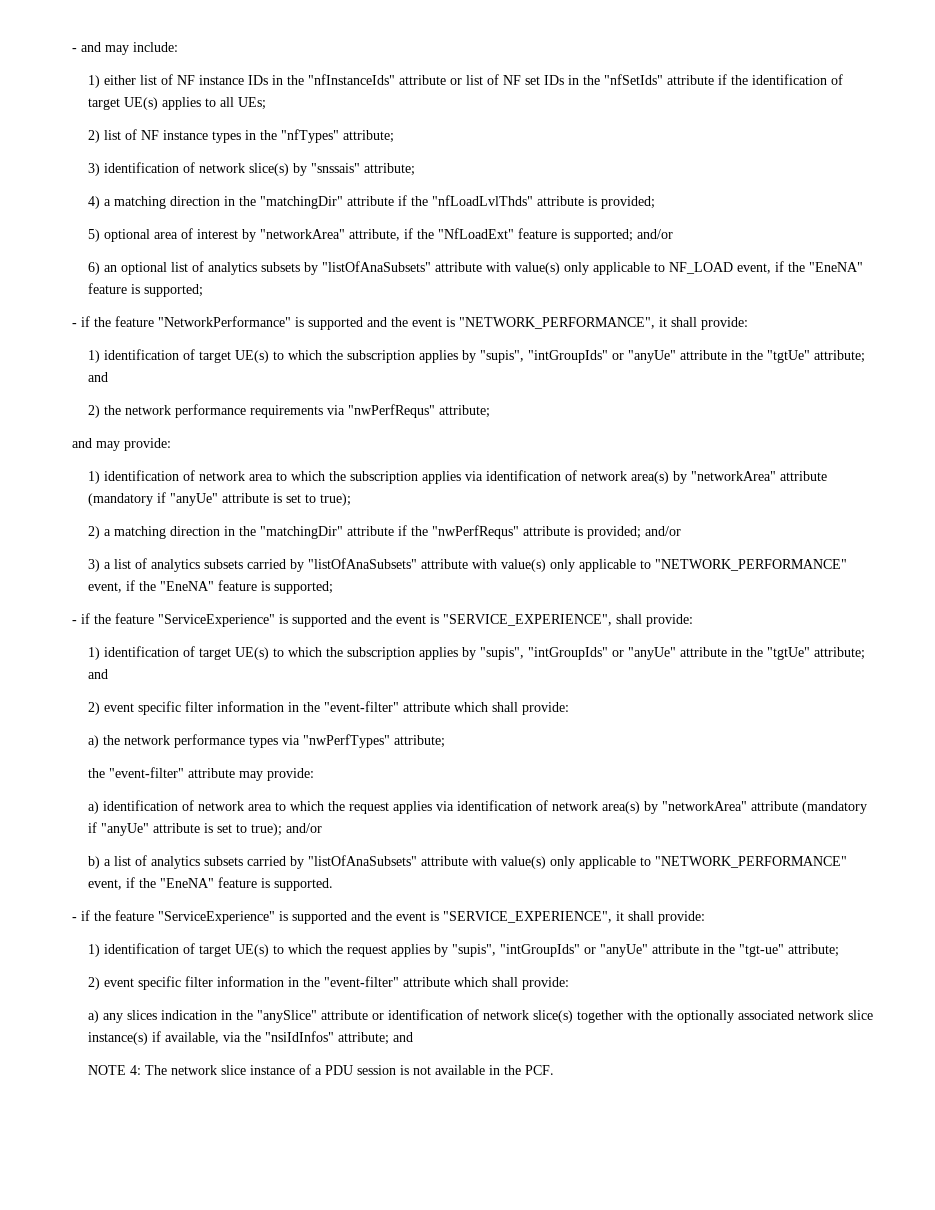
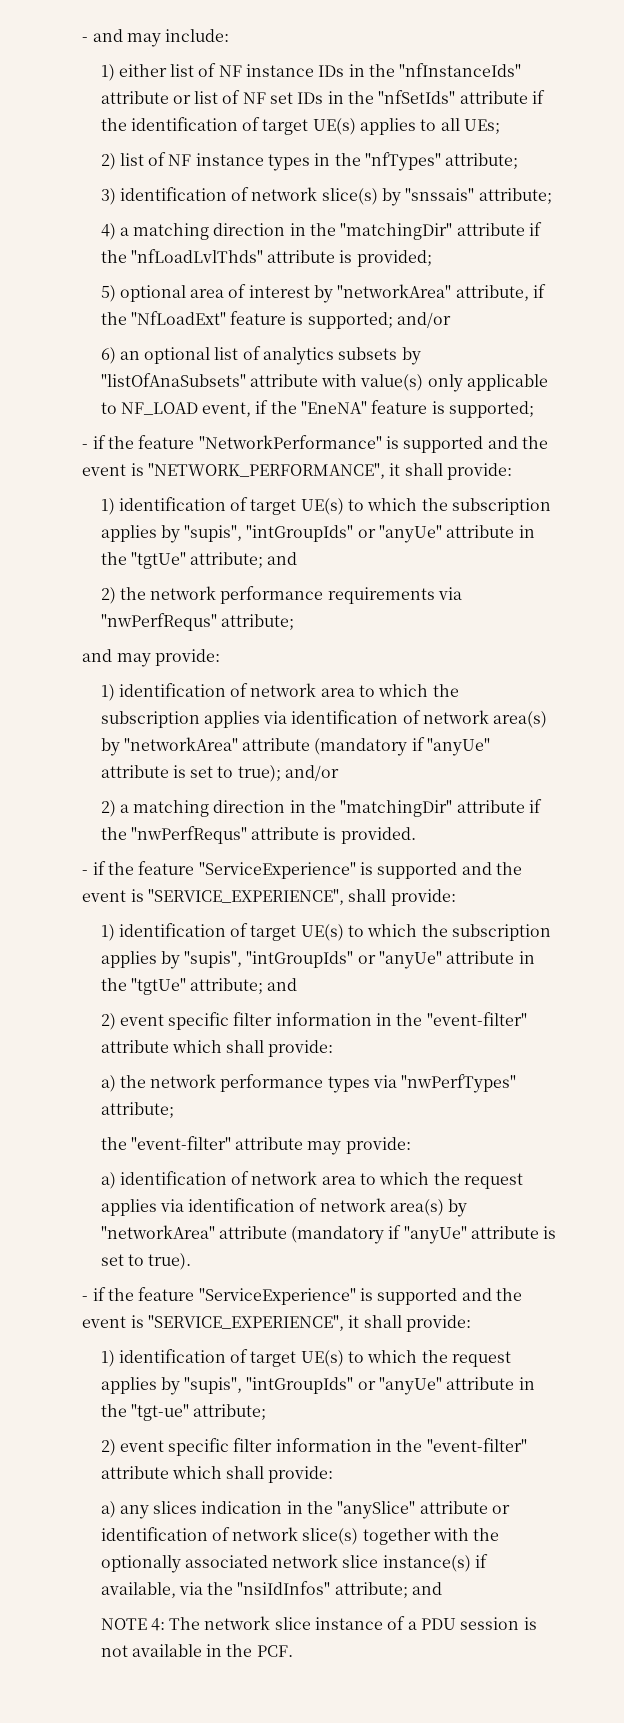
- 1) identification of network area to which the subscription applies via identification of network area(s) by "networkArea" attribute (mandatory if "anyUe" attribute is set to true);
+ 1) identification of network area to which the subscription applies via identification of network area(s) by "networkArea" attribute (mandatory if "anyUe" attribute is set to true); and/or
- 2) a matching direction in the "matchingDir" attribute if the "nwPerfRequs" attribute is provided; and/or
- 3) a list of analytics subsets carried by "listOfAnaSubsets" attribute with value(s) only applicable to "NETWORK_PERFORMANCE" event, if the "EneNA" feature is supported;
+ 2) a matching direction in the "matchingDir" attribute if the "nwPerfRequs" attribute is provided.
- a) identification of network area to which the request applies via identification of network area(s) by "networkArea" attribute (mandatory if "anyUe" attribute is set to true); and/or
- b) a list of analytics subsets carried by "listOfAnaSubsets" attribute with value(s) only applicable to "NETWORK_PERFORMANCE" event, if the "EneNA" feature is supported.
+ a) identification of network area to which the request applies via identification of network area(s) by "networkArea" attribute (mandatory if "anyUe" attribute is set to true).

